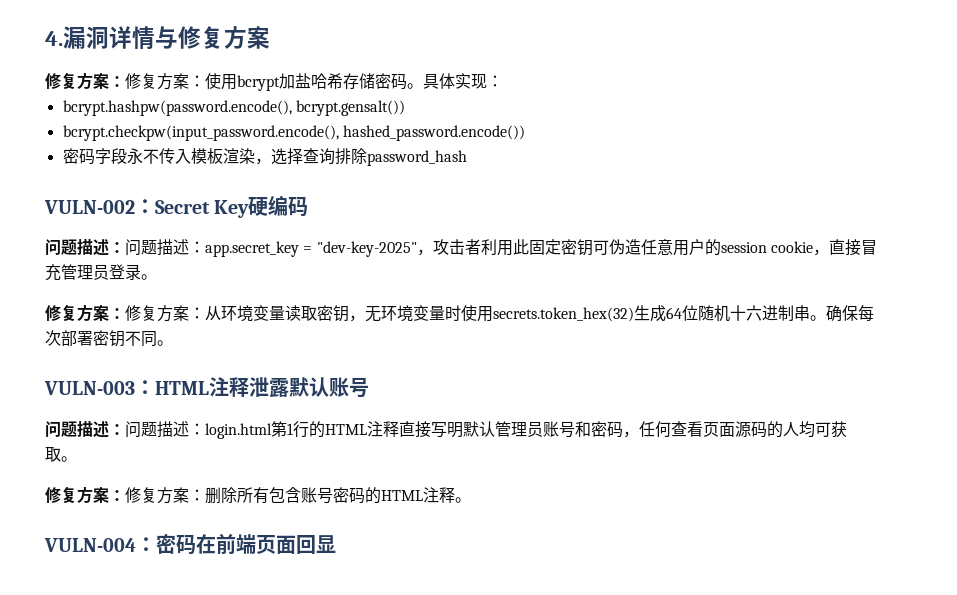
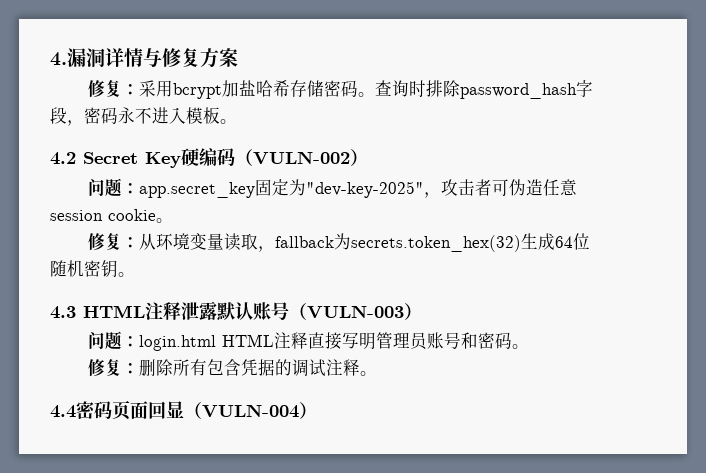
- 修复方案：修复方案：使用bcrypt加盐哈希存储密码。
+ 修复：采用bcrypt加盐哈希存储密码。
- 具体实现：
- bcrypt.hashpw(password.encode(), bcrypt.gensalt())
- bcrypt.checkpw(input_password.encode(), hashed_password.encode())
- 密码字段永不传入模板渲染，选择查询排除password_hash
- VULN-002：Secret Key硬编码
- 问题描述：问题描述：app.secret_key = "dev-key-2025"，攻击者利用此固定密钥可伪造任意用户的session cookie，直接冒充管理员登录。
- 修复方案：修复方案：从环境变量读取密钥，无环境变量时使用secrets.token_hex(32)生成64位随机十六进制串。确保每次部署密钥不同。
- VULN-003：HTML注释泄露默认账号
- 问题描述：问题描述：login.html第1行的HTML注释直接写明默认管理员账号和密码，任何查看页面源码的人均可获取。
- 修复方案：修复方案：删除所有包含账号密码的HTML注释。
- VULN-004：密码在前端页面回显
+ 查询时排除password_hash字段，密码永不进入模板。
+ 4.2 Secret Key硬编码（VULN-002）
+ 问题：app.secret_key固定为"dev-key-2025"，攻击者可伪造任意session cookie。
+ 修复：从环境变量读取，fallback为secrets.token_hex(32)生成64位随机密钥。
+ 4.3 HTML注释泄露默认账号（VULN-003）
+ 问题：login.html HTML注释直接写明管理员账号和密码。
+ 修复：删除所有包含凭据的调试注释。
+ 4.4密码页面回显（VULN-004）

